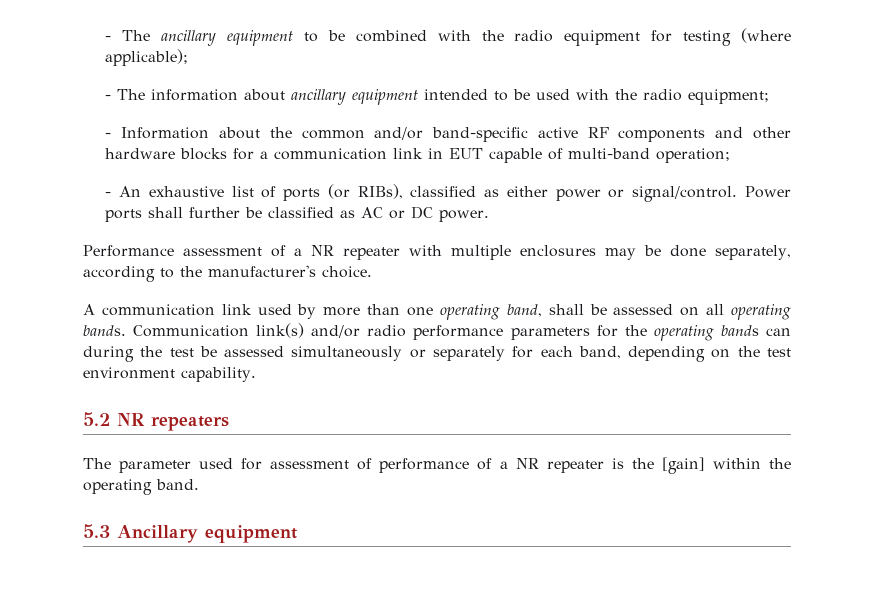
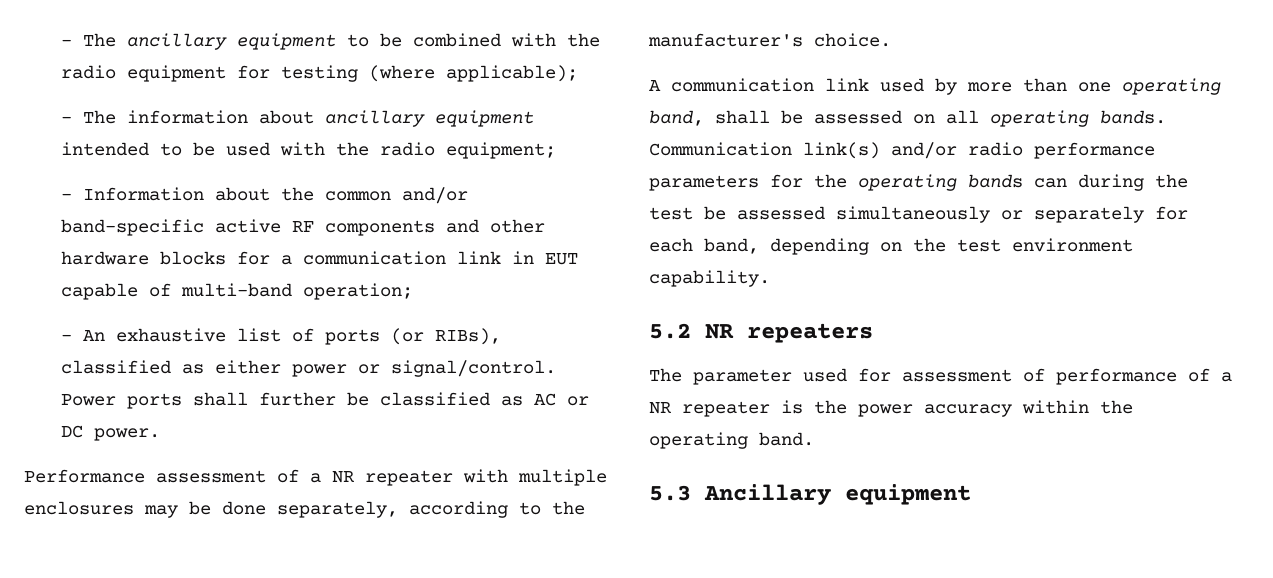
- The parameter used for assessment of performance of a NR repeater is the [gain] within the operating band.
+ The parameter used for assessment of performance of a NR repeater is the power accuracy within the operating band.

